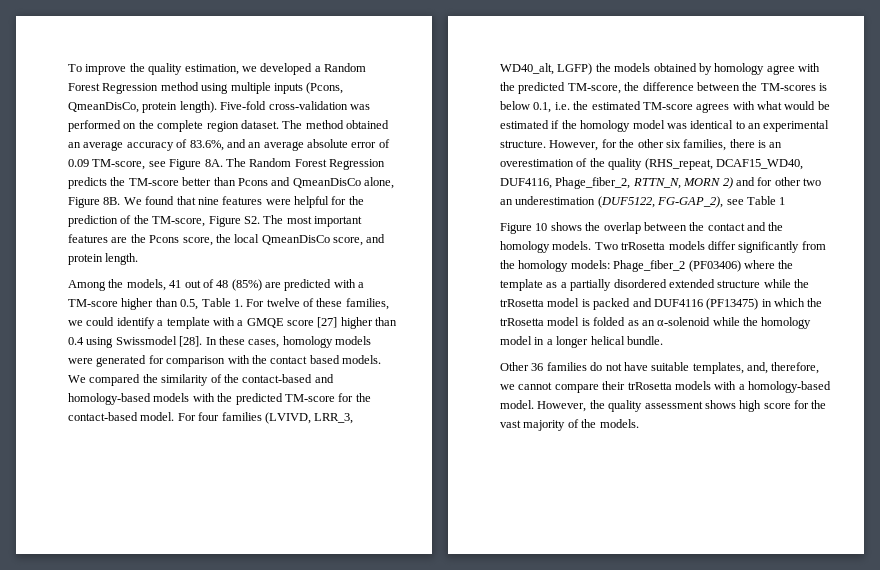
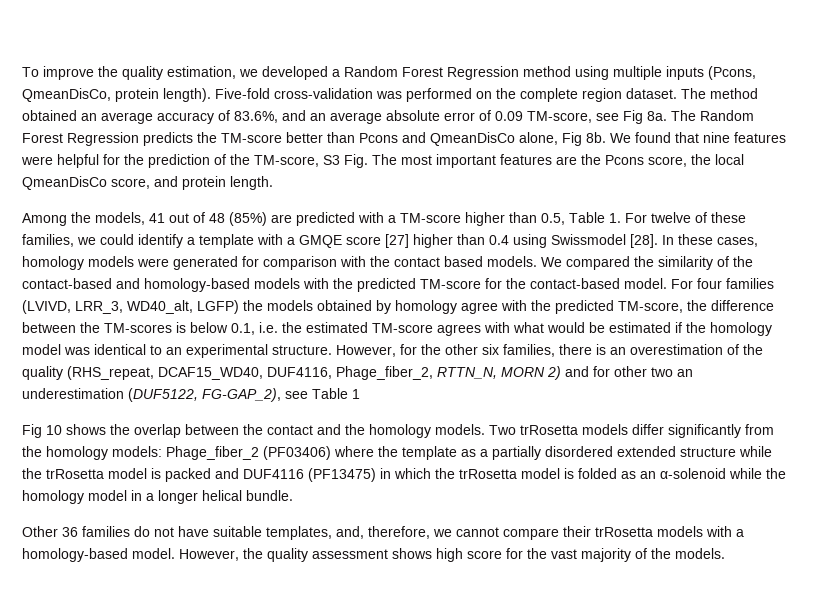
- The method obtained an average accuracy of 83.6%, and an average absolute error of 0.09 TM-score, see Figure 8A.
+ The method obtained an average accuracy of 83.6%, and an average absolute error of 0.09 TM-score, see Fig 8a.
- The Random Forest Regression predicts the TM-score better than Pcons and QmeanDisCo alone, Figure 8B.
+ The Random Forest Regression predicts the TM-score better than Pcons and QmeanDisCo alone, Fig 8b.
- We found that nine features were helpful for the prediction of the TM-score, Figure S2. The most important features are the Pcons score, the local QmeanDisCo score, and protein length.
+ We found that nine features were helpful for the prediction of the TM-score, S3 Fig. The most important features are the Pcons score, the local QmeanDisCo score, and protein length.
- Figure 10 shows the overlap between the contact and the homology models.
+ Fig 10 shows the overlap between the contact and the homology models.

